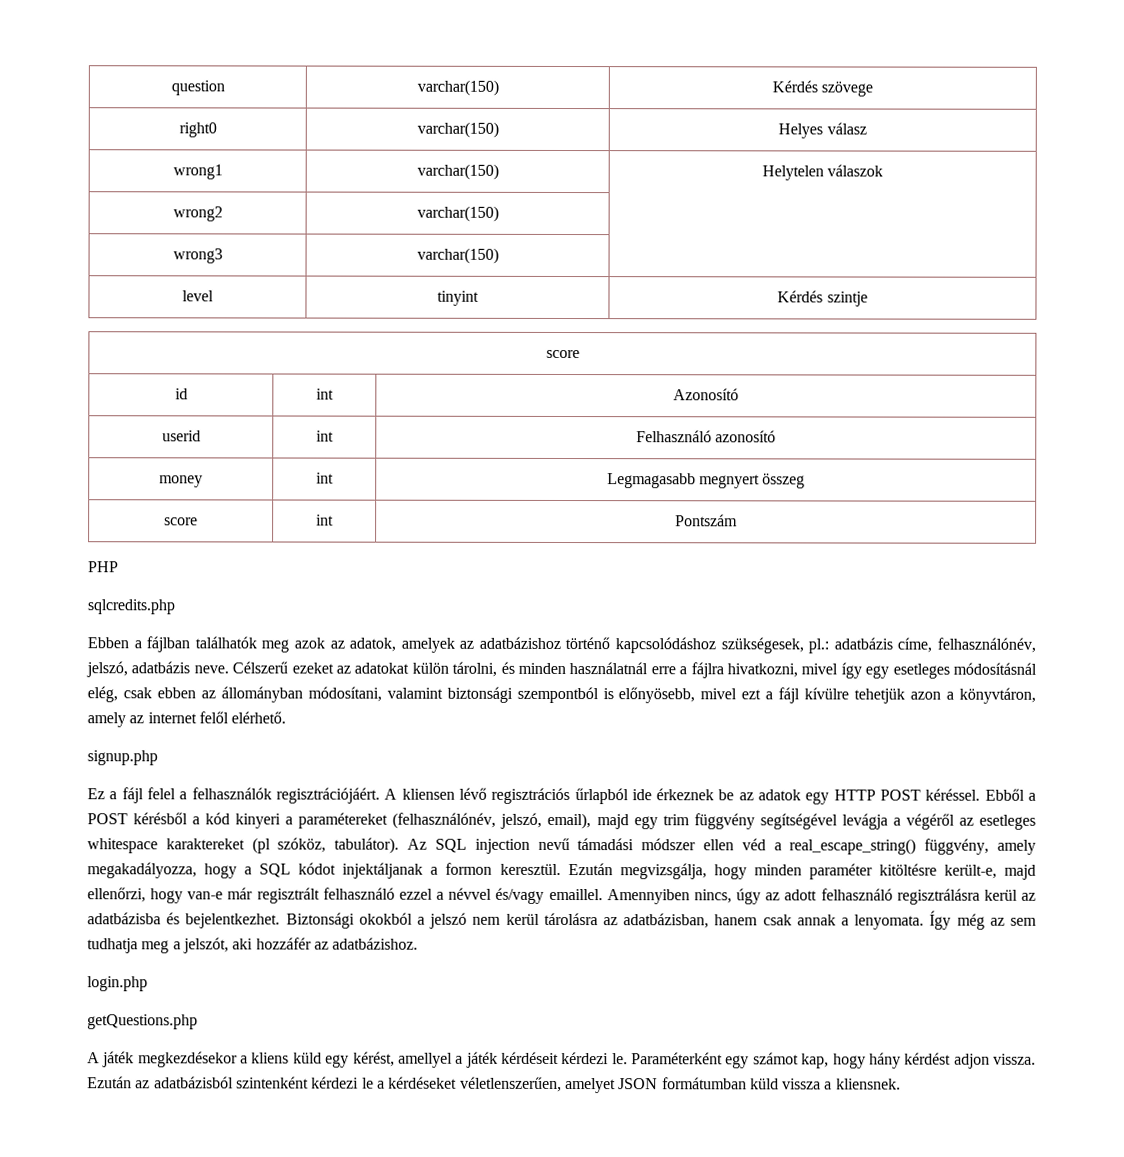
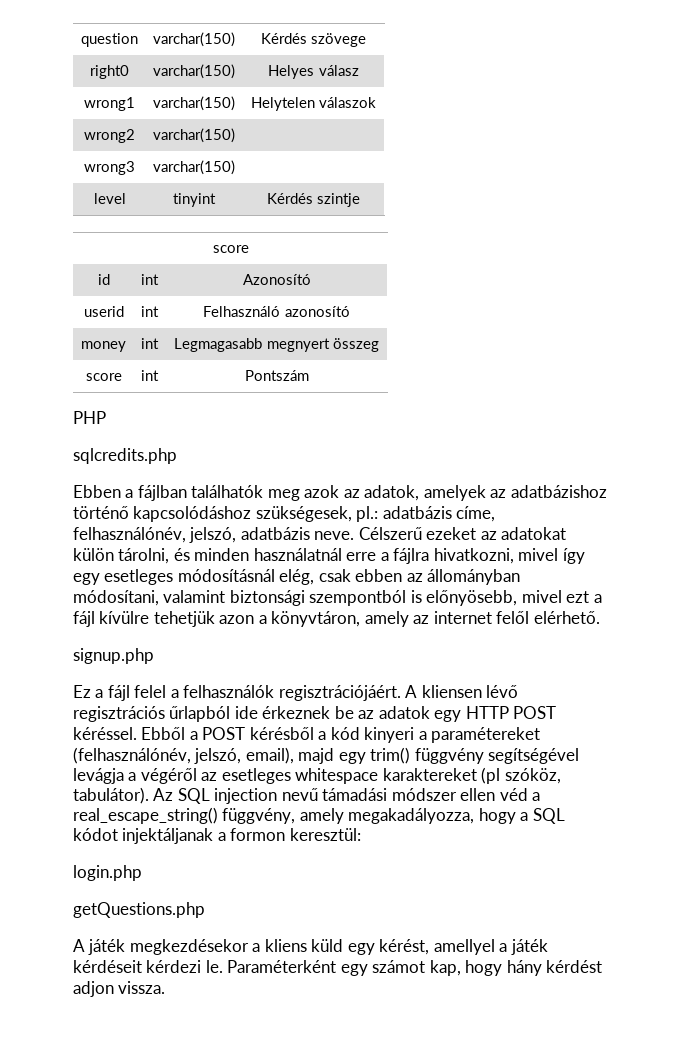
- Ebből a POST kérésből a kód kinyeri a paramétereket (felhasználónév, jelszó, email), majd egy trim függvény segítségével levágja a végéről az esetleges whitespace karaktereket (pl szóköz, tabulátor).
+ Ebből a POST kérésből a kód kinyeri a paramétereket (felhasználónév, jelszó, email), majd egy trim() függvény segítségével levágja a végéről az esetleges whitespace karaktereket (pl szóköz, tabulátor).
- Az SQL injection nevű támadási módszer ellen véd a real_escape_string() függvény, amely megakadályozza, hogy a SQL kódot injektáljanak a formon keresztül. Ezután megvizsgálja, hogy minden paraméter kitöltésre került-e, majd ellenőrzi, hogy van-e már regisztrált felhasználó ezzel a névvel és/vagy emaillel. Amennyiben nincs, úgy az adott felhasználó regisztrálásra kerül az adatbázisba és bejelentkezhet. Biztonsági okokból a jelszó nem kerül tárolásra az adatbázisban, hanem csak annak a lenyomata. Így még az sem tudhatja meg a jelszót, aki hozzáfér az adatbázishoz.
+ Az SQL injection nevű támadási módszer ellen véd a real_escape_string() függvény, amely megakadályozza, hogy a SQL kódot injektáljanak a formon keresztül:
- Ezután az adatbázisból szintenként kérdezi le a kérdéseket véletlenszerűen, amelyet JSON formátumban küld vissza a kliensnek.

